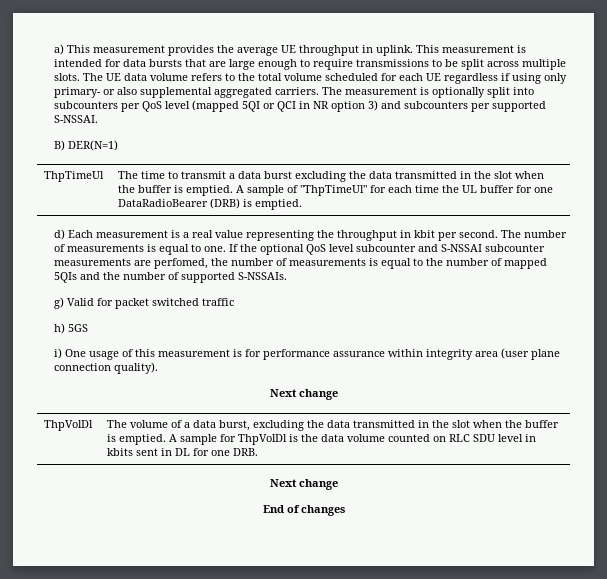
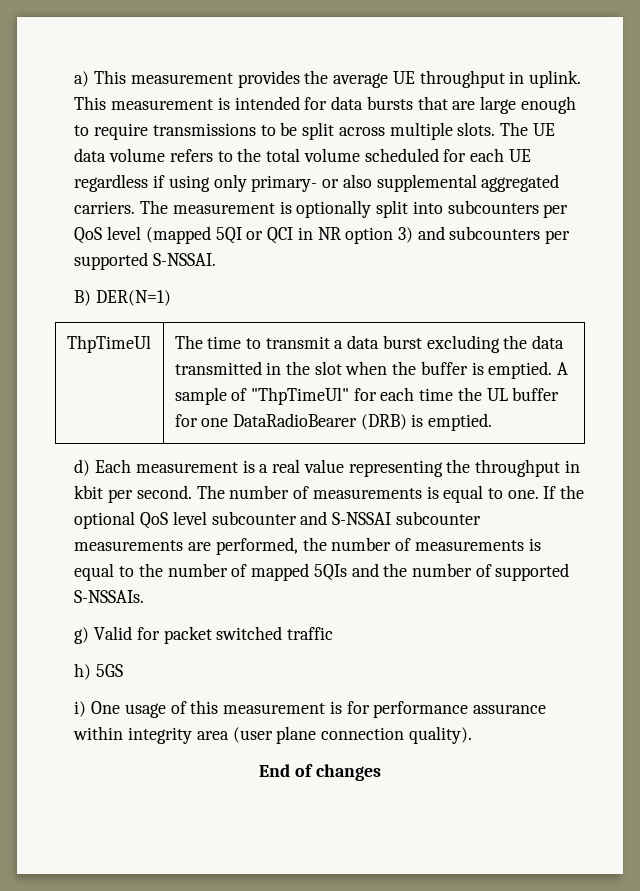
- If the optional QoS level subcounter and S-NSSAI subcounter measurements are perfomed, the number of measurements is equal to the number of mapped 5QIs and the number of supported S-NSSAIs.
+ If the optional QoS level subcounter and S-NSSAI subcounter measurements are performed, the number of measurements is equal to the number of mapped 5QIs and the number of supported S-NSSAIs.
  i) One usage of this measurement is for performance assurance within integrity area (user plane connection quality).
- Next change
- ThpVolDl | The volume of a data burst, excluding the data transmitted in the slot when the buffer is emptied. A sample for ThpVolDl is the data volume counted on RLC SDU level in kbits sent in DL for one DRB.
- Next change

